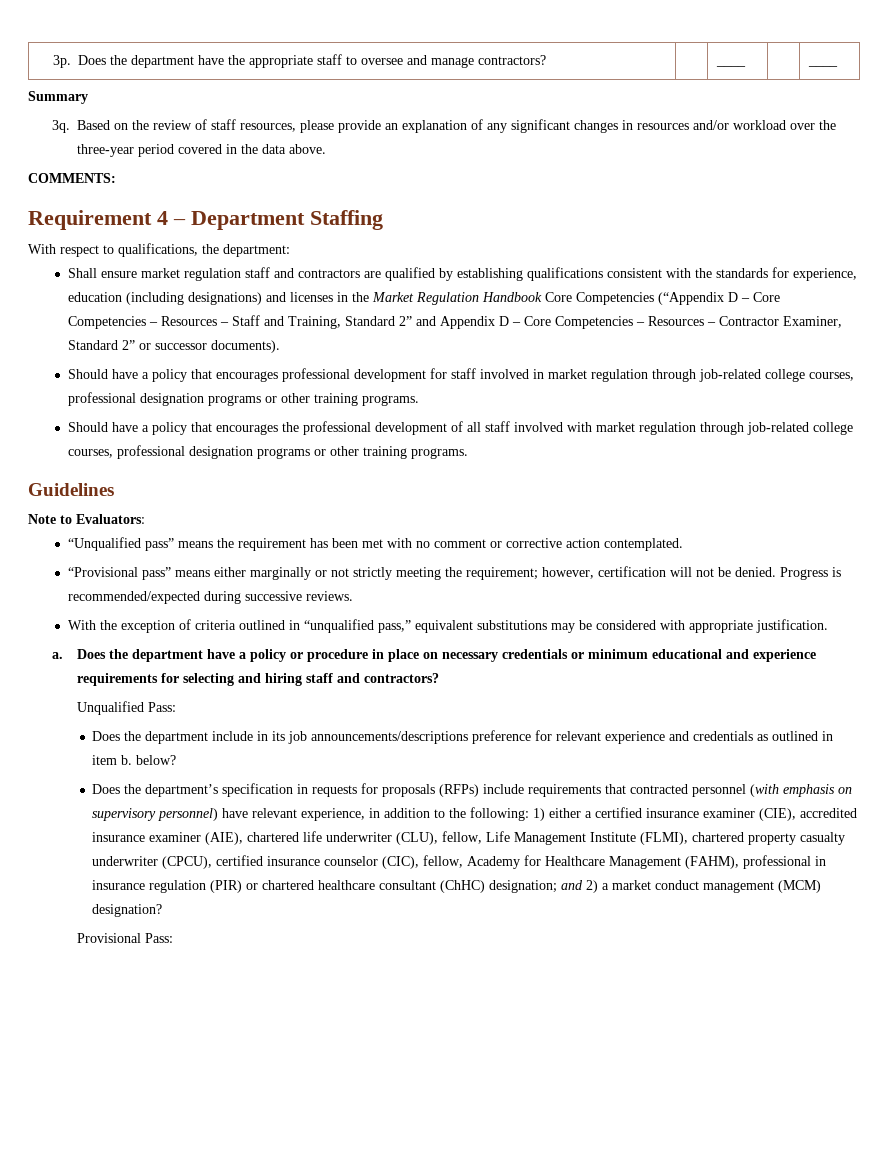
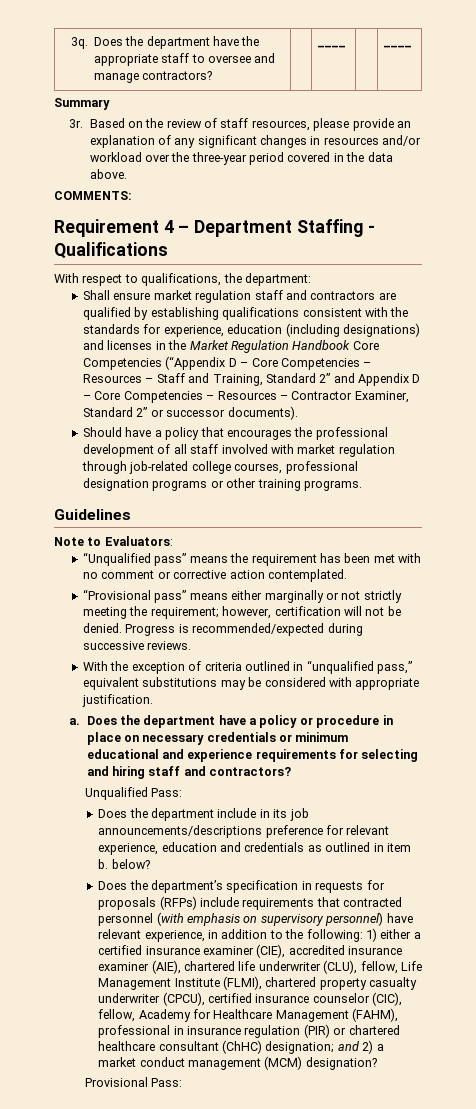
- 3p. Does the department have the appropriate staff to oversee and manage contractors? | | ____ | | ____
+ 3q. Does the department have the appropriate staff to oversee and manage contractors? | | ____ | | ____
- 3q.
+ 3r.
- Requirement 4 – Department Staffing
+ Requirement 4 – Department Staffing - Qualifications
- Should have a policy that encourages professional development for staff involved in market regulation through job-related college courses, professional designation programs or other training programs.
- Does the department include in its job announcements/descriptions preference for relevant experience and credentials as outlined in item b. below?
+ Does the department include in its job announcements/descriptions preference for relevant experience, education and credentials as outlined in item b. below?

